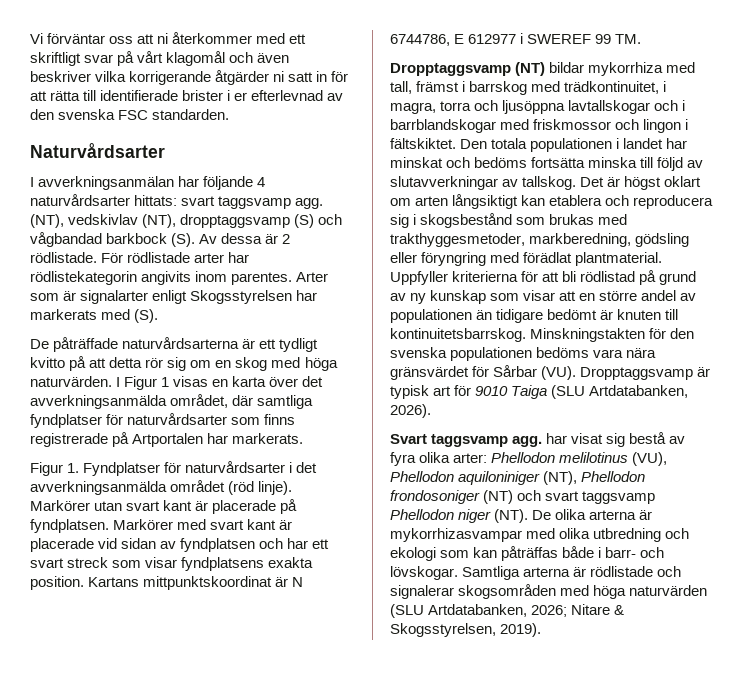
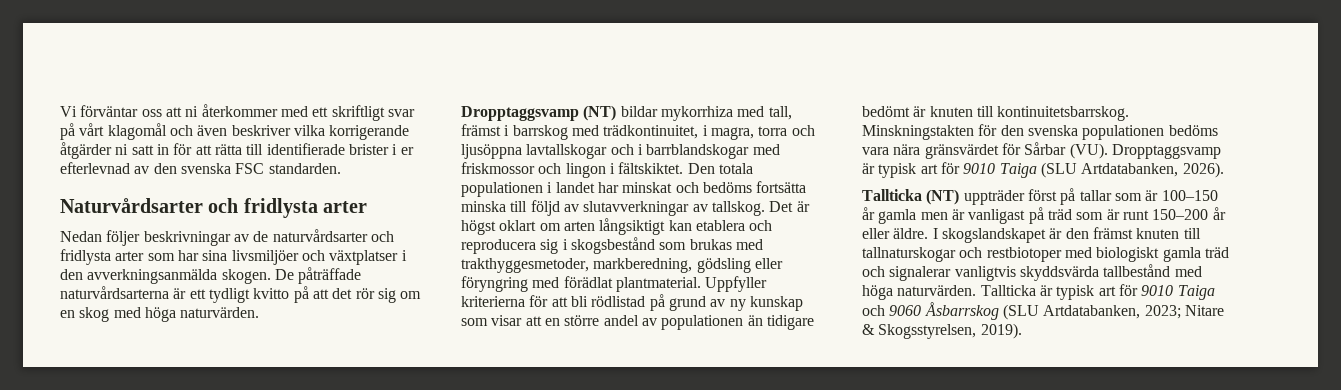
- Naturvårdsarter
- I avverkningsanmälan har följande 4 naturvårdsarter hittats: svart taggsvamp agg. (NT), vedskivlav (NT), dropptaggsvamp (S) och vågbandad barkbock (S). Av dessa är 2 rödlistade. För rödlistade arter har rödlistekategorin angivits inom parentes. Arter som är signalarter enligt Skogsstyrelsen har markerats med (S).
- De påträffade naturvårdsarterna är ett tydligt kvitto på att detta rör sig om en skog med höga naturvärden. I Figur 1 visas en karta över det avverkningsanmälda området, där samtliga fyndplatser för naturvårdsarter som finns registrerade på Artportalen har markerats.
- Figur 1. Fyndplatser för naturvårdsarter i det avverkningsanmälda området (röd linje). Markörer utan svart kant är placerade på fyndplatsen. Markörer med svart kant är placerade vid sidan av fyndplatsen och har ett svart streck som visar fyndplatsens exakta position. Kartans mittpunktskoordinat är N 6744786, E 612977 i SWEREF 99 TM.
+ Naturvårdsarter och fridlysta arter
+ Nedan följer beskrivningar av de naturvårdsarter och fridlysta arter som har sina livsmiljöer och växtplatser i den avverkningsanmälda skogen. De påträffade naturvårdsarterna är ett tydligt kvitto på att det rör sig om en skog med höga naturvärden.
- Svart taggsvamp agg. har visat sig bestå av fyra olika arter: Phellodon melilotinus (VU), Phellodon aquiloniniger (NT), Phellodon frondosoniger (NT) och svart taggsvamp Phellodon niger (NT). De olika arterna är mykorrhizasvampar med olika utbredning och ekologi som kan påträffas både i barr- och lövskogar. Samtliga arterna är rödlistade och signalerar skogsområden med höga naturvärden (SLU Artdatabanken, 2026; Nitare & Skogsstyrelsen, 2019).
+ Tallticka (NT) uppträder först på tallar som är 100–150 år gamla men är vanligast på träd som är runt 150–200 år eller äldre. I skogslandskapet är den främst knuten till tallnaturskogar och restbiotoper med biologiskt gamla träd och signalerar vanligtvis skyddsvärda tallbestånd med höga naturvärden. Tallticka är typisk art för 9010 Taiga och 9060 Åsbarrskog (SLU Artdatabanken, 2023; Nitare & Skogsstyrelsen, 2019).

